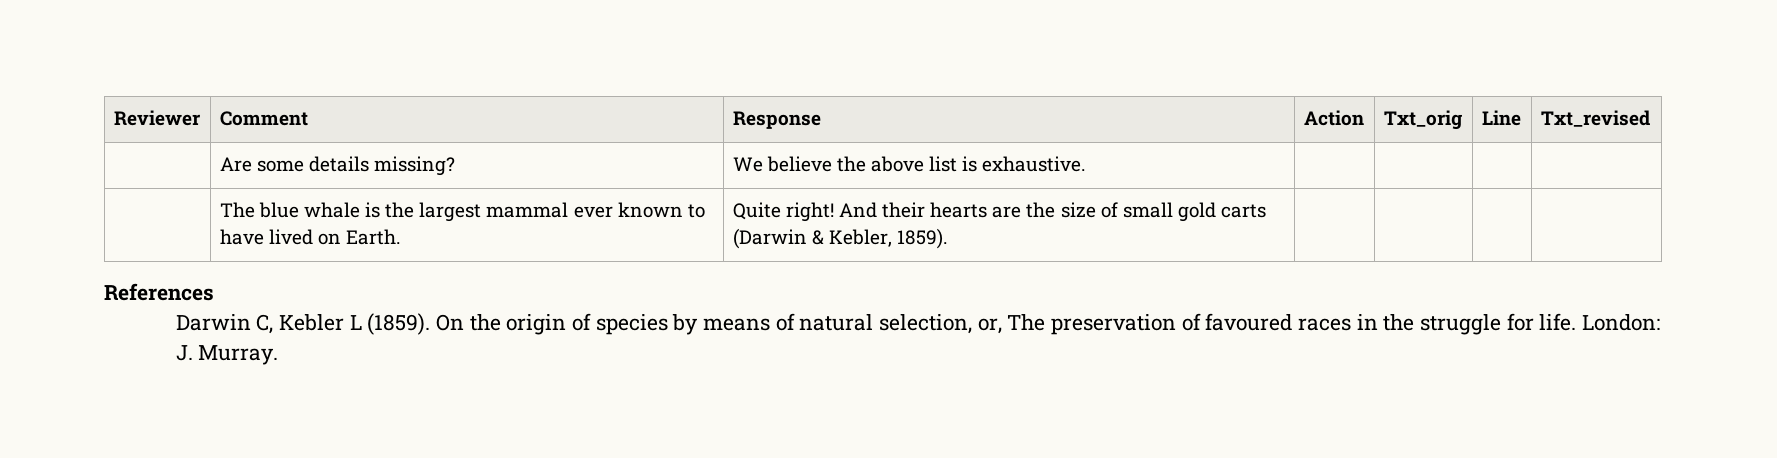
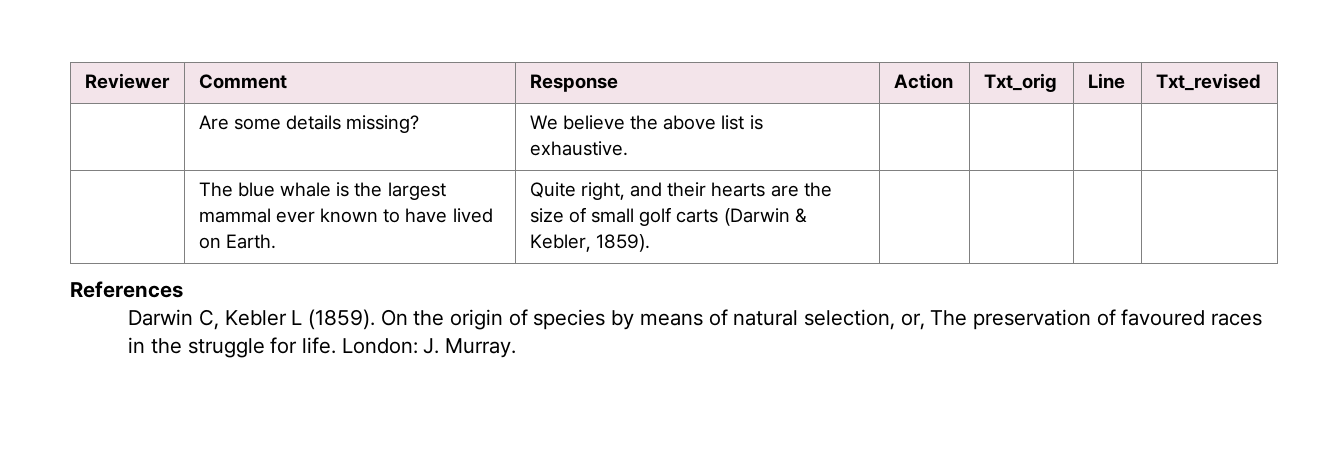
- | The blue whale is the largest mammal ever known to have lived on Earth. | Quite right! And their hearts are the size of small gold carts (Darwin & Kebler, 1859). | | | |
+ | The blue whale is the largest mammal ever known to have lived on Earth. | Quite right, and their hearts are the size of small golf carts (Darwin & Kebler, 1859). | | | |

